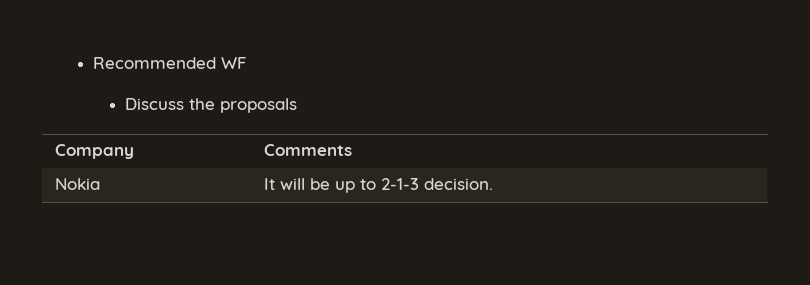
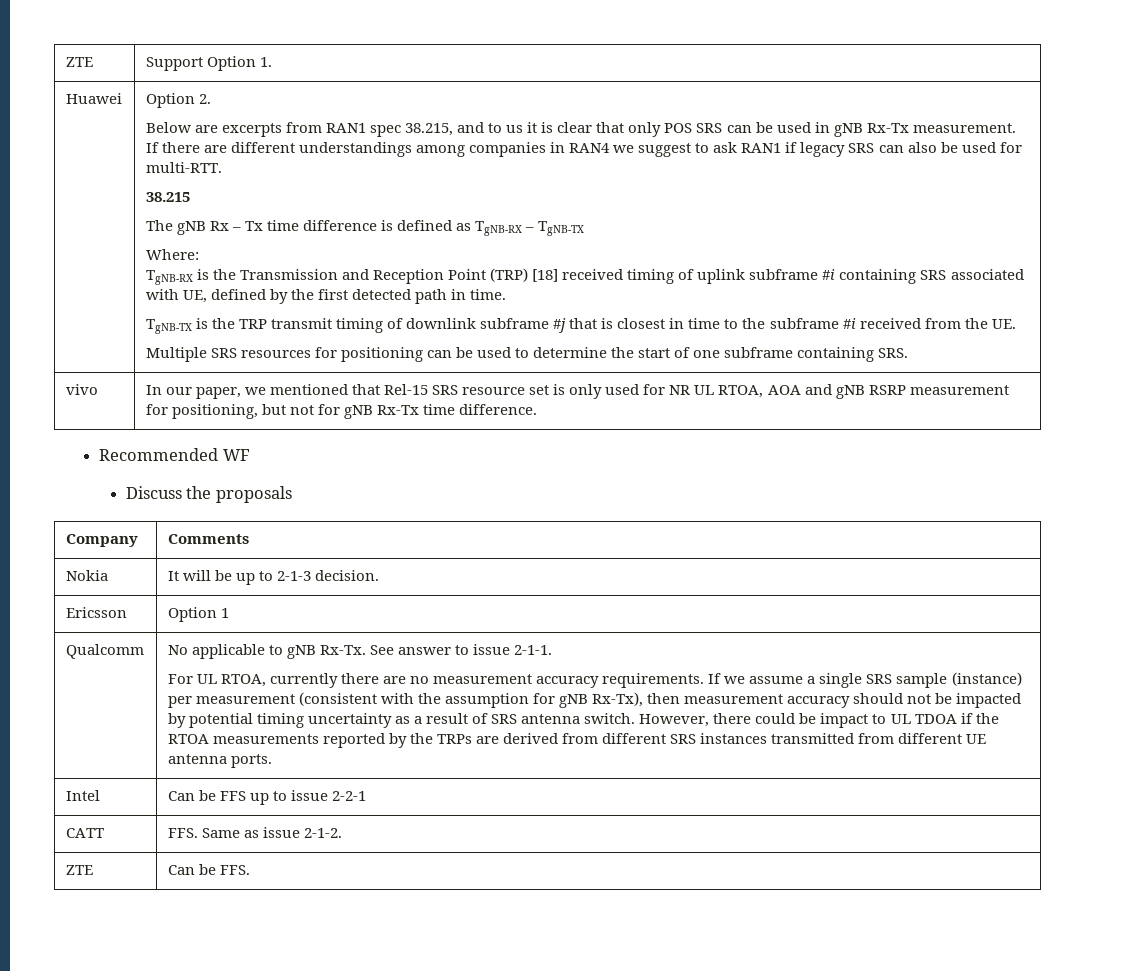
+ ZTE | Support Option 1.
+ Huawei | Option 2.
+ Below are excerpts from RAN1 spec 38.215, and to us it is clear that only POS SRS can be used in gNB Rx-Tx measurement. If there are different understandings among companies in RAN4 we suggest to ask RAN1 if legacy SRS can also be used for multi-RTT.
+ 38.215
+ The gNB Rx – Tx time difference is defined as TgNB-RX – TgNB-TX
+ Where:
+ TgNB-RX is the Transmission and Reception Point (TRP) [18] received timing of uplink subframe #i containing SRS associated with UE, defined by the first detected path in time.
+ TgNB-TX is the TRP transmit timing of downlink subframe #j that is closest in time to the subframe #i received from the UE.
+ Multiple SRS resources for positioning can be used to determine the start of one subframe containing SRS.
+ vivo | In our paper, we mentioned that Rel-15 SRS resource set is only used for NR UL RTOA, AOA and gNB RSRP measurement for positioning, but not for gNB Rx-Tx time difference.
+ Ericsson | Option 1
+ Qualcomm | No applicable to gNB Rx-Tx. See answer to issue 2-1-1.
+ For UL RTOA, currently there are no measurement accuracy requirements. If we assume a single SRS sample (instance) per measurement (consistent with the assumption for gNB Rx-Tx), then measurement accuracy should not be impacted by potential timing uncertainty as a result of SRS antenna switch. However, there could be impact to UL TDOA if the RTOA measurements reported by the TRPs are derived from different SRS instances transmitted from different UE antenna ports.
+ Intel | Can be FFS up to issue 2-2-1
+ CATT | FFS. Same as issue 2-1-2.
+ ZTE | Can be FFS.

